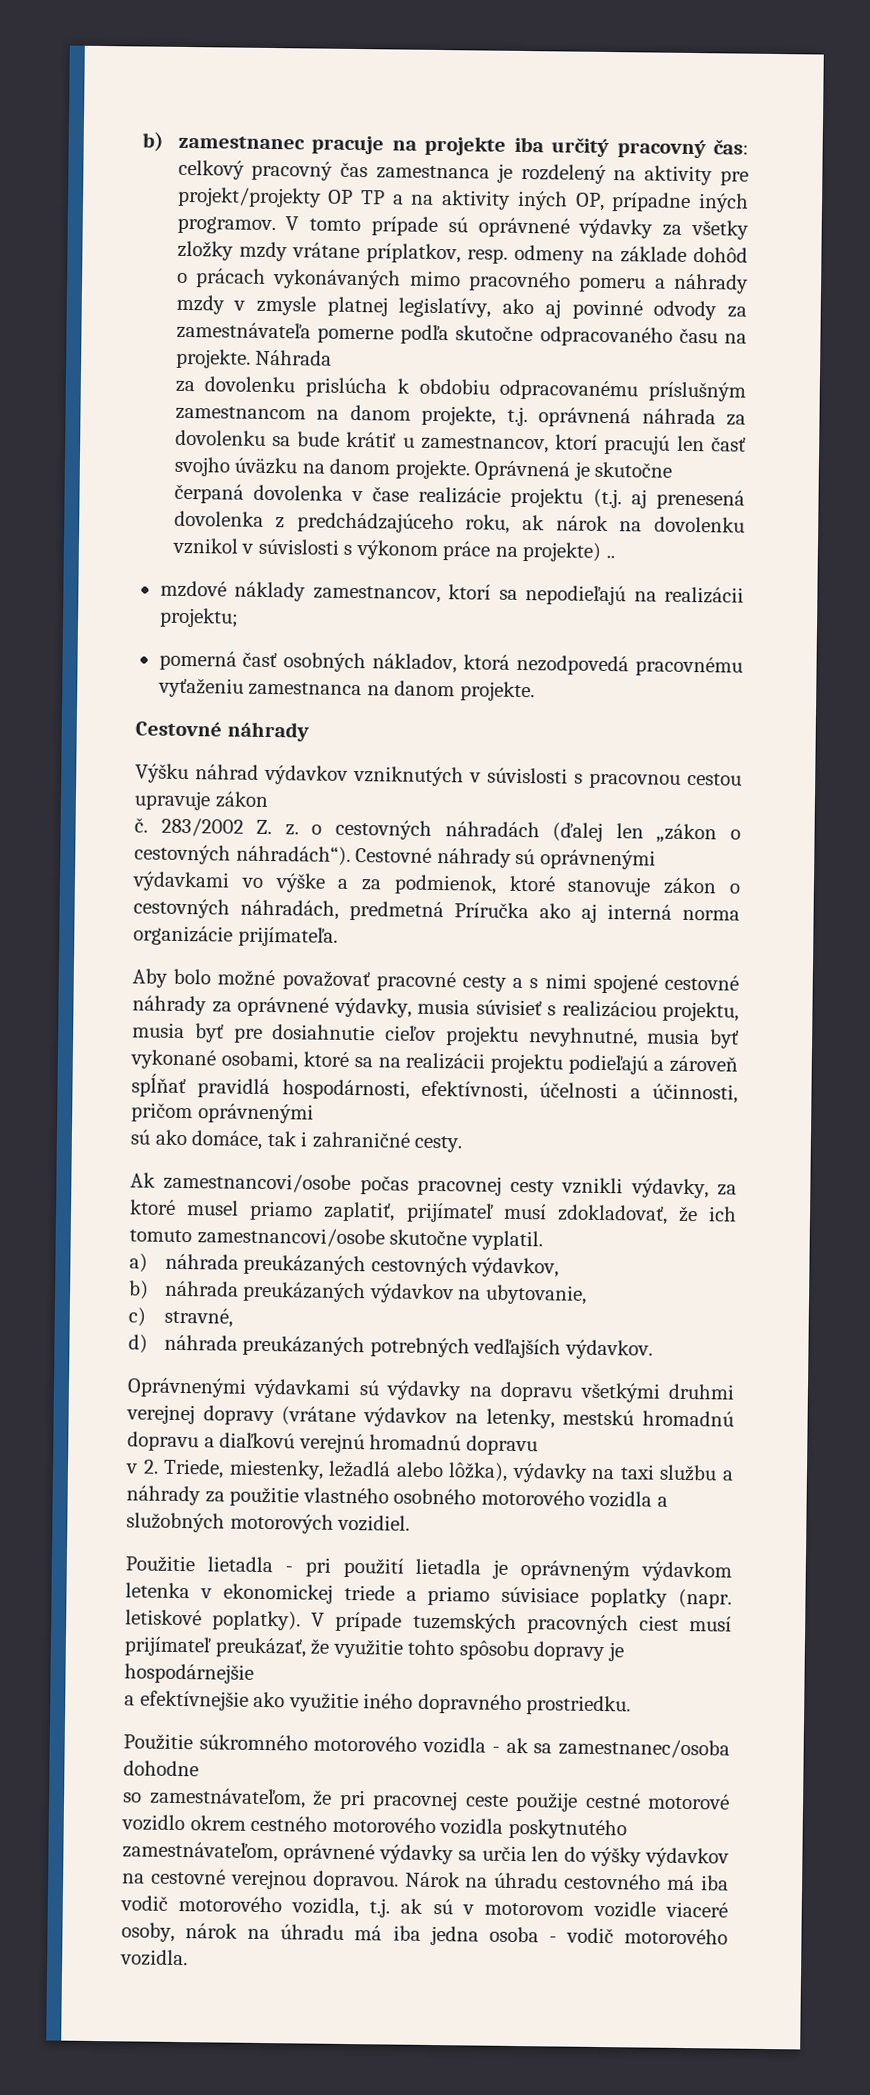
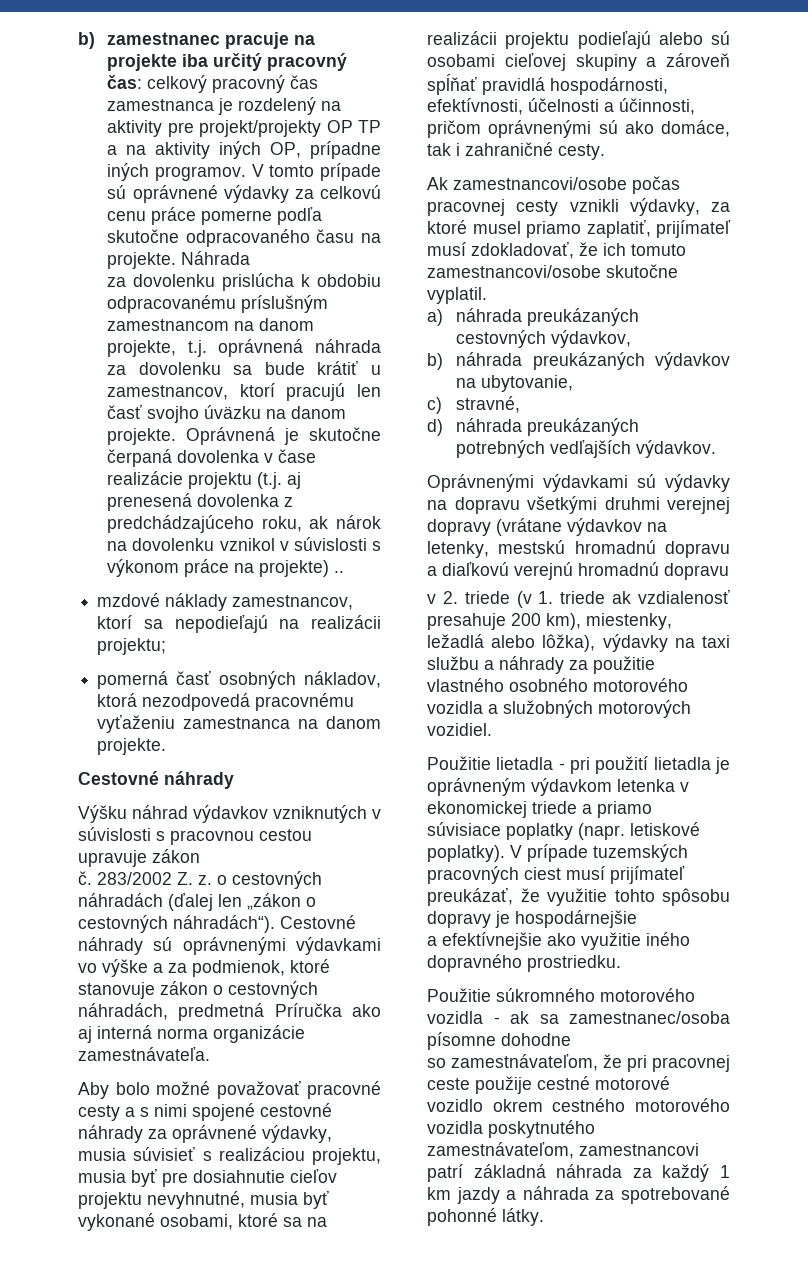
- V tomto prípade sú oprávnené výdavky za všetky zložky mzdy vrátane príplatkov, resp. odmeny na základe dohôd o prácach vykonávaných mimo pracovného pomeru a náhrady mzdy v zmysle platnej legislatívy, ako aj povinné odvody za zamestnávateľa pomerne podľa skutočne odpracovaného času na projekte.
+ V tomto prípade sú oprávnené výdavky za celkovú cenu práce pomerne podľa skutočne odpracovaného času na projekte.
- Cestovné náhrady sú oprávnenými výdavkami vo výške a za podmienok, ktoré stanovuje zákon o cestovných náhradách, predmetná Príručka ako aj interná norma organizácie prijímateľa.
+ Cestovné náhrady sú oprávnenými výdavkami vo výške a za podmienok, ktoré stanovuje zákon o cestovných náhradách, predmetná Príručka ako aj interná norma organizácie zamestnávateľa.
- Aby bolo možné považovať pracovné cesty a s nimi spojené cestovné náhrady za oprávnené výdavky, musia súvisieť s realizáciou projektu, musia byť pre dosiahnutie cieľov projektu nevyhnutné, musia byť vykonané osobami, ktoré sa na realizácii projektu podieľajú a zároveň spĺňať pravidlá hospodárnosti, efektívnosti, účelnosti a účinnosti, pričom oprávnenými
- sú ako domáce, tak i zahraničné cesty.
+ Aby bolo možné považovať pracovné cesty a s nimi spojené cestovné náhrady za oprávnené výdavky, musia súvisieť s realizáciou projektu, musia byť pre dosiahnutie cieľov projektu nevyhnutné, musia byť vykonané osobami, ktoré sa na realizácii projektu podieľajú alebo sú osobami cieľovej skupiny a zároveň spĺňať pravidlá hospodárnosti, efektívnosti, účelnosti a účinnosti, pričom oprávnenými sú ako domáce, tak i zahraničné cesty.
- v 2. Triede, miestenky, ležadlá alebo lôžka), výdavky na taxi službu a náhrady za použitie vlastného osobného motorového vozidla a služobných motorových vozidiel.
+ v 2. triede (v 1. triede ak vzdialenosť presahuje 200 km), miestenky, ležadlá alebo lôžka), výdavky na taxi službu a náhrady za použitie vlastného osobného motorového vozidla a služobných motorových vozidiel.
- Použitie súkromného motorového vozidla - ak sa zamestnanec/osoba dohodne
+ Použitie súkromného motorového vozidla - ak sa zamestnanec/osoba písomne dohodne
- so zamestnávateľom, že pri pracovnej ceste použije cestné motorové vozidlo okrem cestného motorového vozidla poskytnutého zamestnávateľom, oprávnené výdavky sa určia len do výšky výdavkov na cestovné verejnou dopravou. Nárok na úhradu cestovného má iba vodič motorového vozidla, t.j. ak sú v motorovom vozidle viaceré osoby, nárok na úhradu má iba jedna osoba - vodič motorového vozidla.
+ so zamestnávateľom, že pri pracovnej ceste použije cestné motorové vozidlo okrem cestného motorového vozidla poskytnutého zamestnávateľom, zamestnancovi patrí základná náhrada za každý 1 km jazdy a náhrada za spotrebované pohonné látky.

